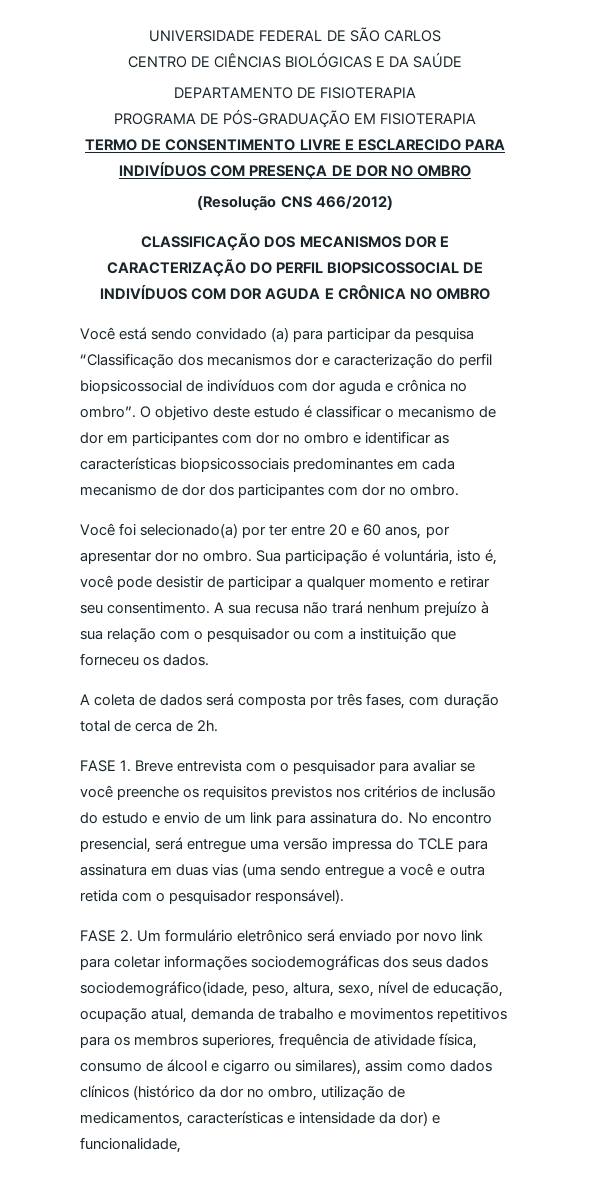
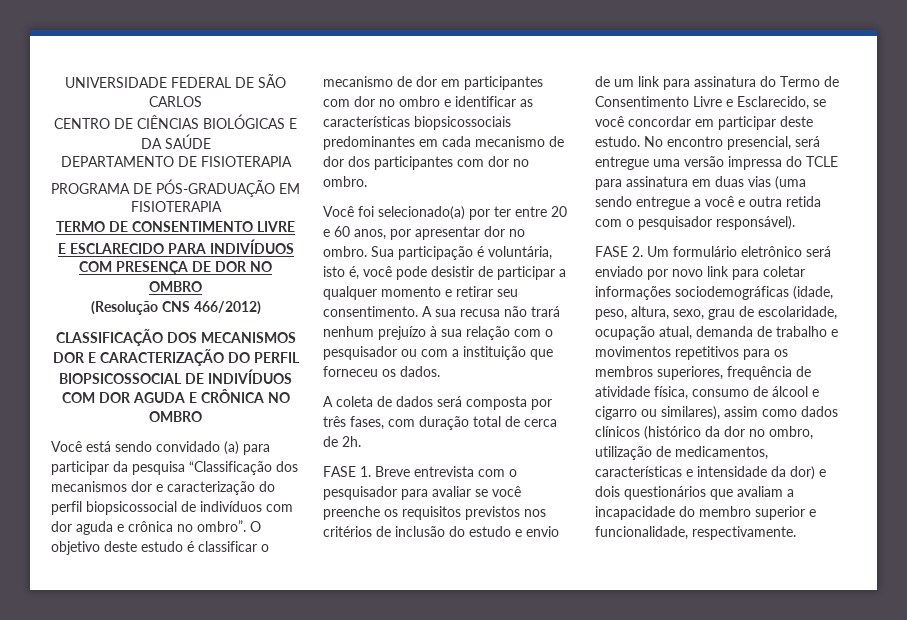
- FASE 1. Breve entrevista com o pesquisador para avaliar se você preenche os requisitos previstos nos critérios de inclusão do estudo e envio de um link para assinatura do.
+ FASE 1. Breve entrevista com o pesquisador para avaliar se você preenche os requisitos previstos nos critérios de inclusão do estudo e envio de um link para assinatura do Termo de Consentimento Livre e Esclarecido, se você concordar em participar deste estudo.
- FASE 2. Um formulário eletrônico será enviado por novo link para coletar informações sociodemográficas dos seus dados sociodemográfico(idade, peso, altura, sexo, nível de educação, ocupação atual, demanda de trabalho e movimentos repetitivos para os membros superiores, frequência de atividade física, consumo de álcool e cigarro ou similares), assim como dados clínicos (histórico da dor no ombro, utilização de medicamentos, características e intensidade da dor) e funcionalidade,
+ FASE 2. Um formulário eletrônico será enviado por novo link para coletar informações sociodemográficas (idade, peso, altura, sexo, grau de escolaridade, ocupação atual, demanda de trabalho e movimentos repetitivos para os membros superiores, frequência de atividade física, consumo de álcool e cigarro ou similares), assim como dados clínicos (histórico da dor no ombro, utilização de medicamentos, características e intensidade da dor) e dois questionários que avaliam a incapacidade do membro superior e funcionalidade, respectivamente.

